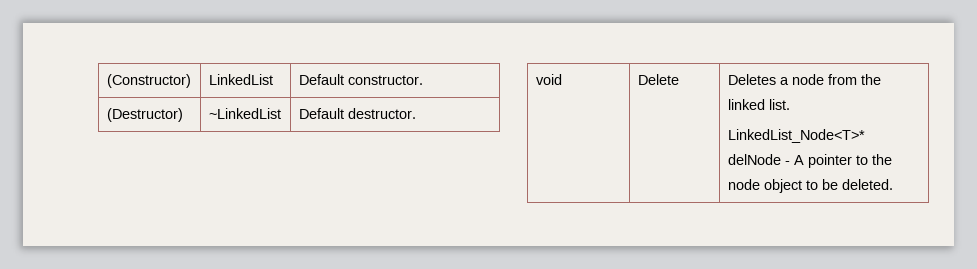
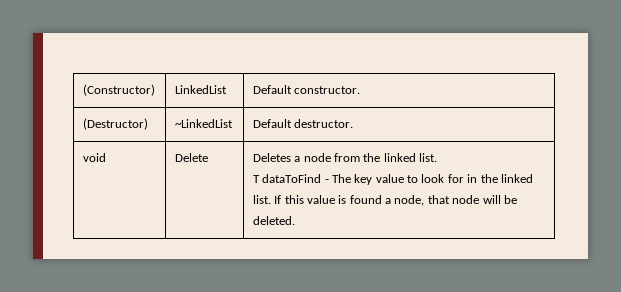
  void | Delete | Deletes a node from the linked list.
- LinkedList_Node<T>* delNode - A pointer to the node object to be deleted.
+ T dataToFind - The key value to look for in the linked list. If this value is found a node, that node will be deleted.

